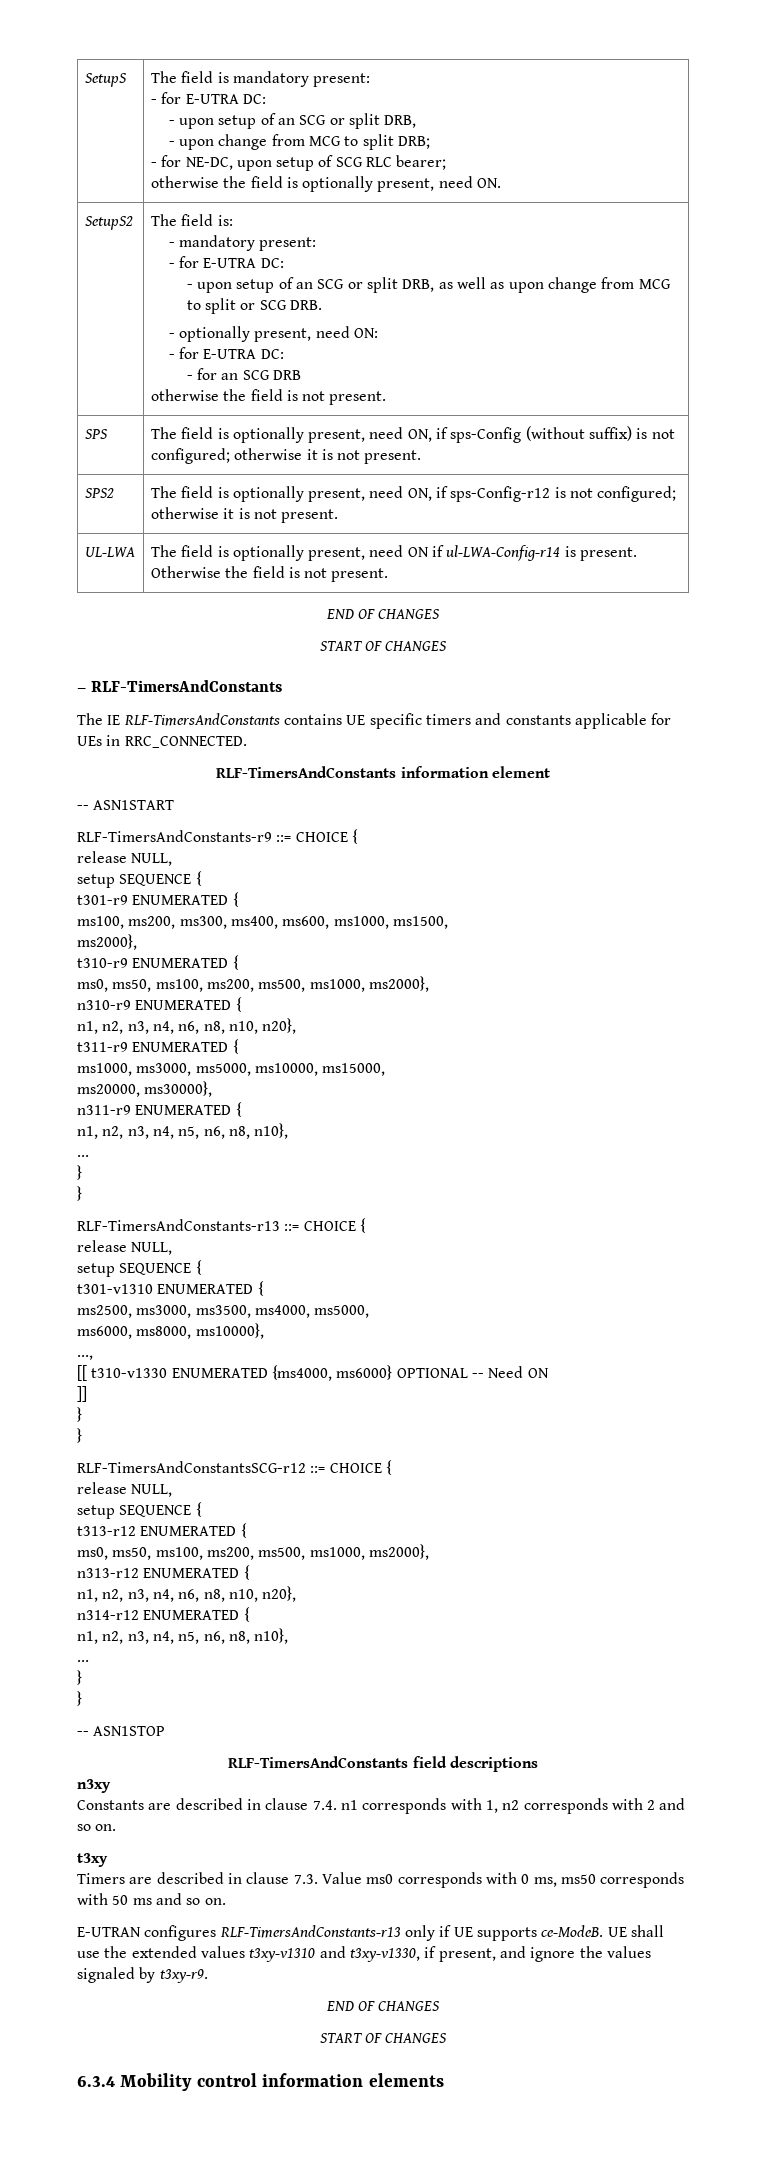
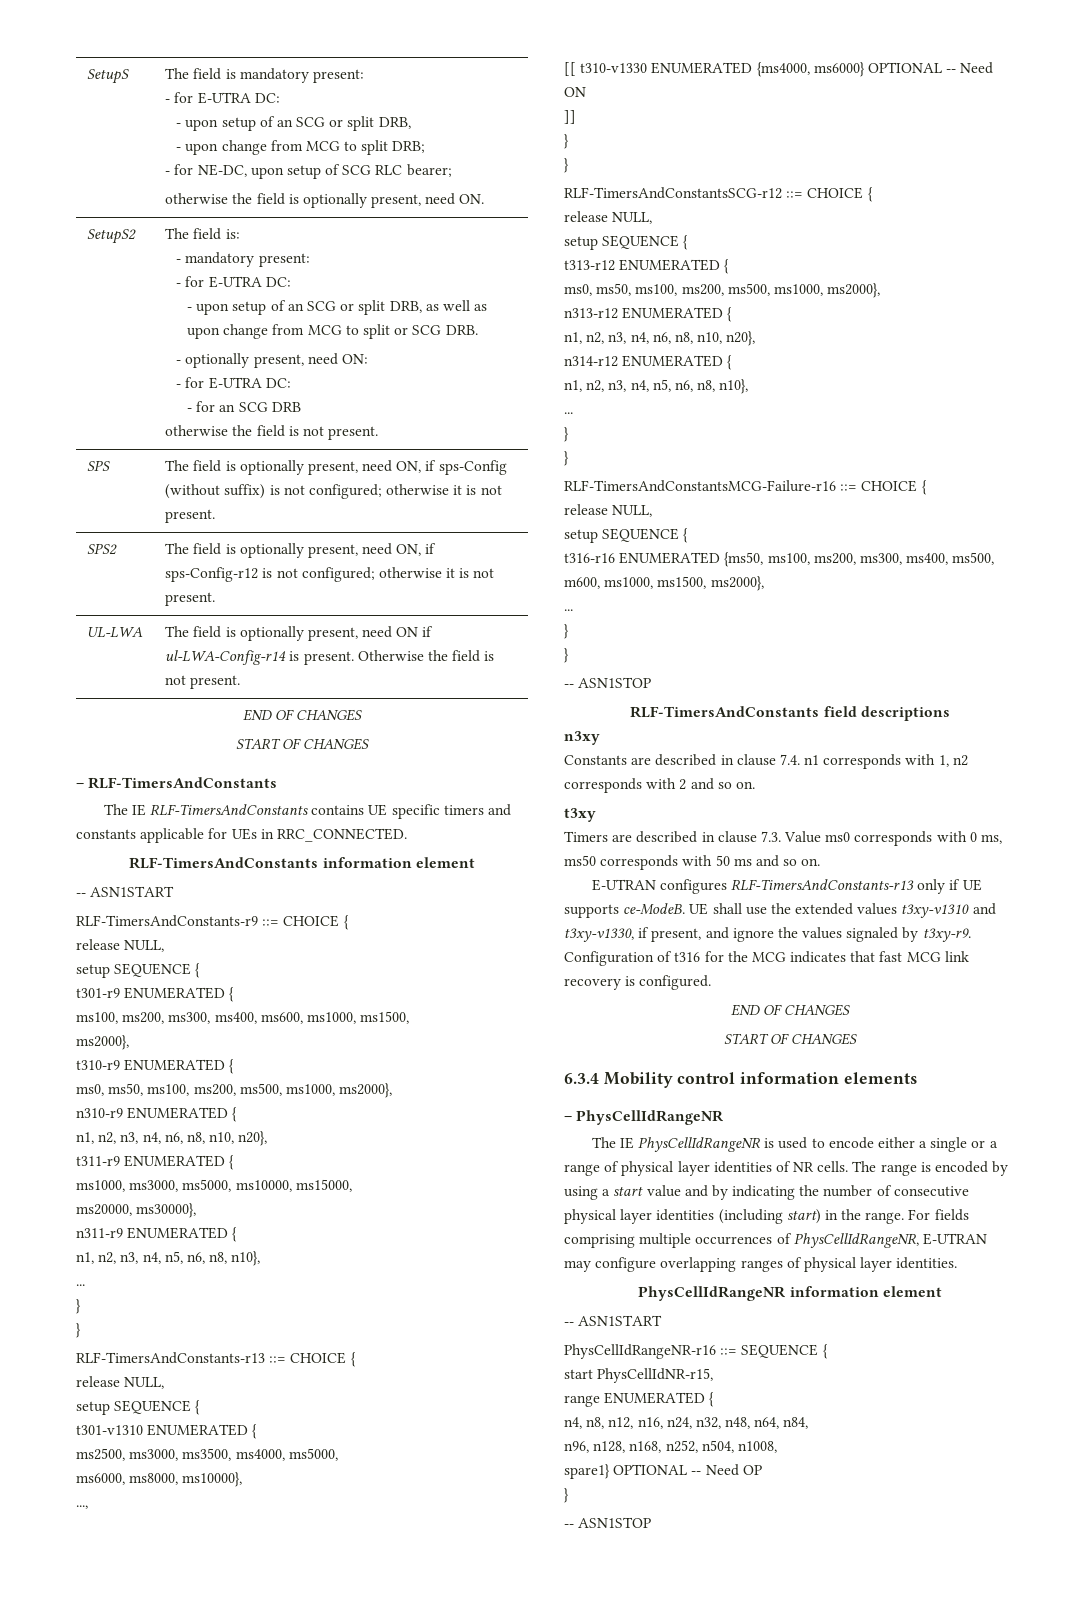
+ RLF-TimersAndConstantsMCG-Failure-r16 ::= CHOICE {
+ release NULL,
+ setup SEQUENCE {
+ t316-r16 ENUMERATED {ms50, ms100, ms200, ms300, ms400, ms500, m600, ms1000, ms1500, ms2000},
+ ...
+ }
+ }
+ Configuration of t316 for the MCG indicates that fast MCG link recovery is configured.
+ – PhysCellIdRangeNR
+ The IE PhysCellIdRangeNR is used to encode either a single or a range of physical layer identities of NR cells. The range is encoded by using a start value and by indicating the number of consecutive physical layer identities (including start) in the range. For fields comprising multiple occurrences of PhysCellIdRangeNR, E-UTRAN may configure overlapping ranges of physical layer identities.
+ PhysCellIdRangeNR information element
+ -- ASN1START
+ PhysCellIdRangeNR-r16 ::= SEQUENCE {
+ start PhysCellIdNR-r15,
+ range ENUMERATED {
+ n4, n8, n12, n16, n24, n32, n48, n64, n84,
+ n96, n128, n168, n252, n504, n1008,
+ spare1} OPTIONAL -- Need OP
+ }
+ -- ASN1STOP

